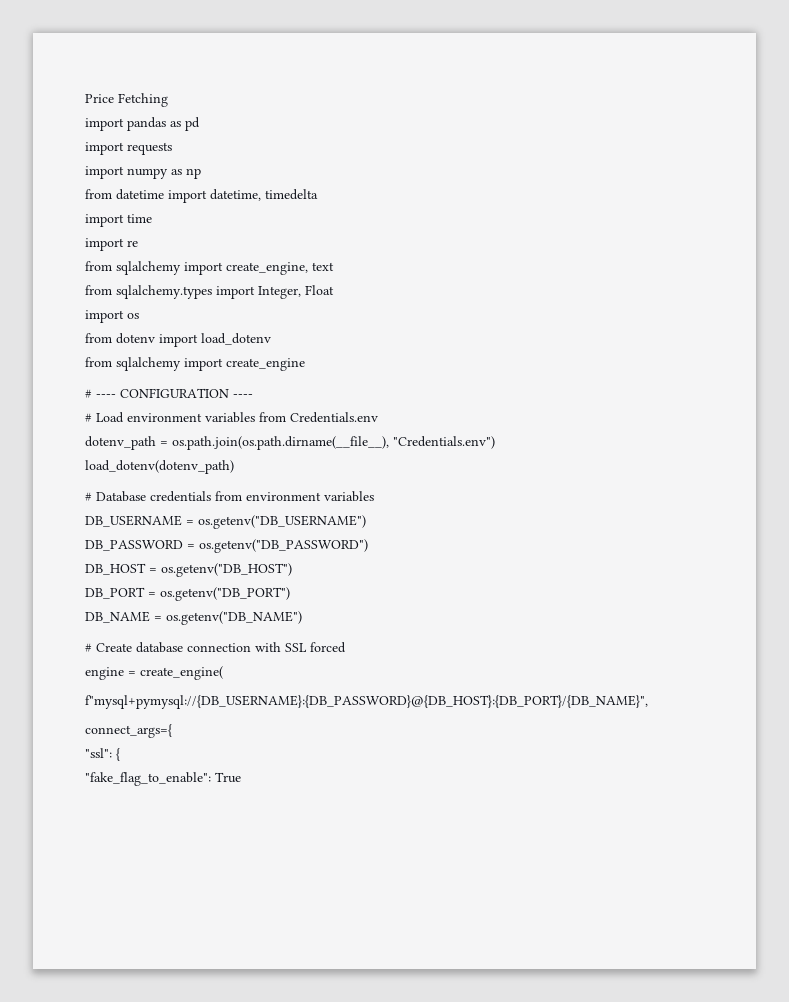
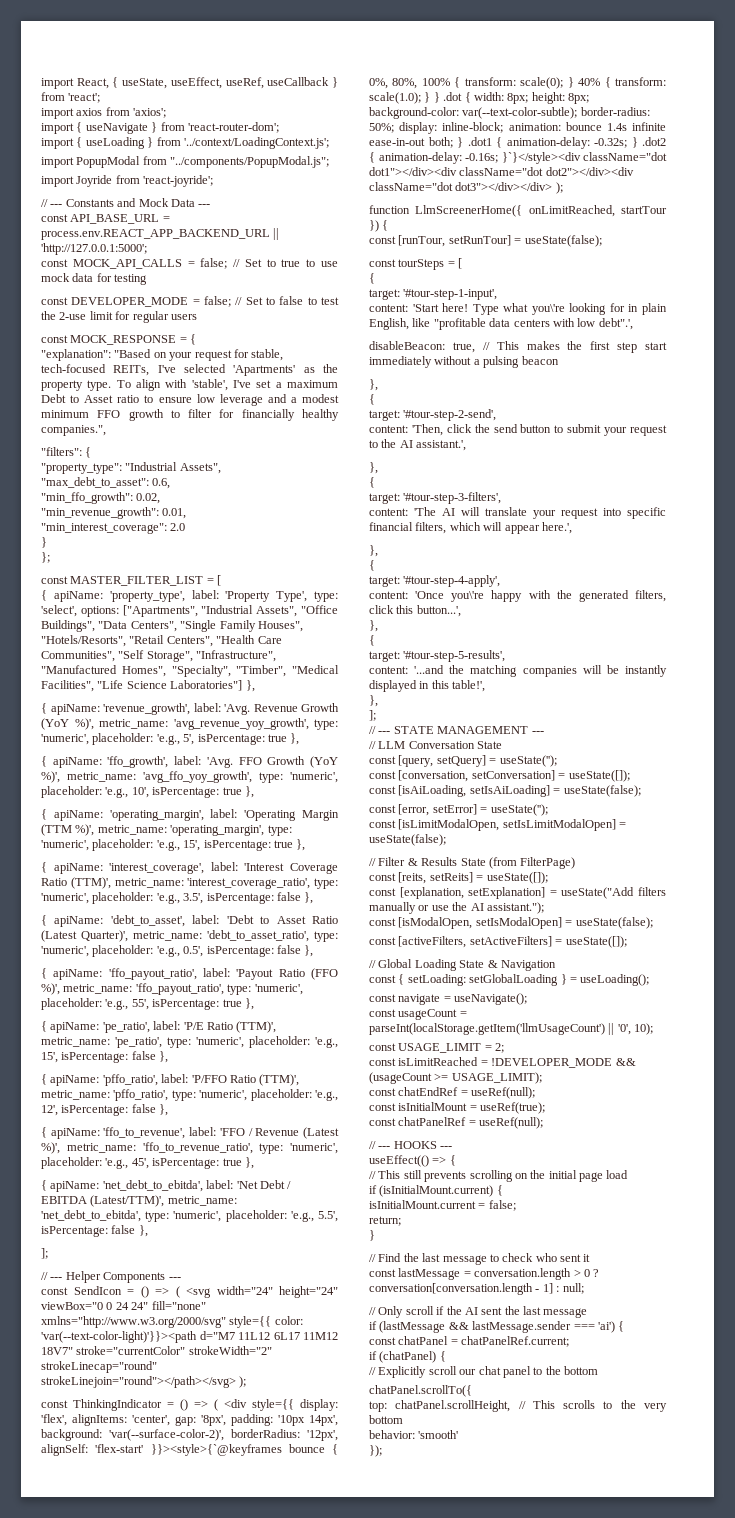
- Price Fetching
- import pandas as pd
- import requests
- import numpy as np
- from datetime import datetime, timedelta
- import time
- import re
- from sqlalchemy import create_engine, text
- from sqlalchemy.types import Integer, Float
- import os
- from dotenv import load_dotenv
- from sqlalchemy import create_engine
- # ---- CONFIGURATION ----
- # Load environment variables from Credentials.env
- dotenv_path = os.path.join(os.path.dirname(__file__), "Credentials.env")
- load_dotenv(dotenv_path)
- # Database credentials from environment variables
- DB_USERNAME = os.getenv("DB_USERNAME")
- DB_PASSWORD = os.getenv("DB_PASSWORD")
- DB_HOST = os.getenv("DB_HOST")
- DB_PORT = os.getenv("DB_PORT")
- DB_NAME = os.getenv("DB_NAME")
- # Create database connection with SSL forced
- engine = create_engine(
- f"mysql+pymysql://{DB_USERNAME}:{DB_PASSWORD}@{DB_HOST}:{DB_PORT}/{DB_NAME}",
- connect_args={
- "ssl": {
- "fake_flag_to_enable": True
+ import React, { useState, useEffect, useRef, useCallback } from 'react';
+ import axios from 'axios';
+ import { useNavigate } from 'react-router-dom';
+ import { useLoading } from '../context/LoadingContext.js';
+ import PopupModal from "../components/PopupModal.js";
+ import Joyride from 'react-joyride';
+ // --- Constants and Mock Data ---
+ const API_BASE_URL = process.env.REACT_APP_BACKEND_URL || 'http://127.0.0.1:5000';
+ const MOCK_API_CALLS = false; // Set to true to use mock data for testing
+ const DEVELOPER_MODE = false; // Set to false to test the 2-use limit for regular users
+ const MOCK_RESPONSE = {
+ "explanation": "Based on your request for stable, tech-focused REITs, I've selected 'Apartments' as the property type. To align with 'stable', I've set a maximum Debt to Asset ratio to ensure low leverage and a modest minimum FFO growth to filter for financially healthy companies.",
+ "filters": {
+ "property_type": "Industrial Assets",
+ "max_debt_to_asset": 0.6,
+ "min_ffo_growth": 0.02,
+ "min_revenue_growth": 0.01,
+ "min_interest_coverage": 2.0
+ }
+ };
+ const MASTER_FILTER_LIST = [
+ { apiName: 'property_type', label: 'Property Type', type: 'select', options: ["Apartments", "Industrial Assets", "Office Buildings", "Data Centers", "Single Family Houses", "Hotels/Resorts", "Retail Centers", "Health Care Communities", "Self Storage", "Infrastructure", "Manufactured Homes", "Specialty", "Timber", "Medical Facilities", "Life Science Laboratories"] },
+ { apiName: 'revenue_growth', label: 'Avg. Revenue Growth (YoY %)', metric_name: 'avg_revenue_yoy_growth', type: 'numeric', placeholder: 'e.g., 5', isPercentage: true },
+ { apiName: 'ffo_growth', label: 'Avg. FFO Growth (YoY %)', metric_name: 'avg_ffo_yoy_growth', type: 'numeric', placeholder: 'e.g., 10', isPercentage: true },
+ { apiName: 'operating_margin', label: 'Operating Margin (TTM %)', metric_name: 'operating_margin', type: 'numeric', placeholder: 'e.g., 15', isPercentage: true },
+ { apiName: 'interest_coverage', label: 'Interest Coverage Ratio (TTM)', metric_name: 'interest_coverage_ratio', type: 'numeric', placeholder: 'e.g., 3.5', isPercentage: false },
+ { apiName: 'debt_to_asset', label: 'Debt to Asset Ratio (Latest Quarter)', metric_name: 'debt_to_asset_ratio', type: 'numeric', placeholder: 'e.g., 0.5', isPercentage: false },
+ { apiName: 'ffo_payout_ratio', label: 'Payout Ratio (FFO %)', metric_name: 'ffo_payout_ratio', type: 'numeric', placeholder: 'e.g., 55', isPercentage: true },
+ { apiName: 'pe_ratio', label: 'P/E Ratio (TTM)', metric_name: 'pe_ratio', type: 'numeric', placeholder: 'e.g., 15', isPercentage: false },
+ { apiName: 'pffo_ratio', label: 'P/FFO Ratio (TTM)', metric_name: 'pffo_ratio', type: 'numeric', placeholder: 'e.g., 12', isPercentage: false },
+ { apiName: 'ffo_to_revenue', label: 'FFO / Revenue (Latest %)', metric_name: 'ffo_to_revenue_ratio', type: 'numeric', placeholder: 'e.g., 45', isPercentage: true },
+ { apiName: 'net_debt_to_ebitda', label: 'Net Debt / EBITDA (Latest/TTM)', metric_name: 'net_debt_to_ebitda', type: 'numeric', placeholder: 'e.g., 5.5', isPercentage: false },
+ ];
+ // --- Helper Components ---
+ const SendIcon = () => ( <svg width="24" height="24" viewBox="0 0 24 24" fill="none" xmlns="http://www.w3.org/2000/svg" style={{ color: 'var(--text-color-light)'}}><path d="M7 11L12 6L17 11M12 18V7" stroke="currentColor" strokeWidth="2" strokeLinecap="round" strokeLinejoin="round"></path></svg> );
+ const ThinkingIndicator = () => ( <div style={{ display: 'flex', alignItems: 'center', gap: '8px', padding: '10px 14px', background: 'var(--surface-color-2)', borderRadius: '12px', alignSelf: 'flex-start' }}><style>{`@keyframes bounce { 0%, 80%, 100% { transform: scale(0); } 40% { transform: scale(1.0); } } .dot { width: 8px; height: 8px; background-color: var(--text-color-subtle); border-radius: 50%; display: inline-block; animation: bounce 1.4s infinite ease-in-out both; } .dot1 { animation-delay: -0.32s; } .dot2 { animation-delay: -0.16s; }`}</style><div className="dot dot1"></div><div className="dot dot2"></div><div className="dot dot3"></div></div> );
+ function LlmScreenerHome({ onLimitReached, startTour }) {
+ const [runTour, setRunTour] = useState(false);
+ const tourSteps = [
+ {
+ target: '#tour-step-1-input',
+ content: 'Start here! Type what you\'re looking for in plain English, like "profitable data centers with low debt".',
+ disableBeacon: true, // This makes the first step start immediately without a pulsing beacon
+ },
+ {
+ target: '#tour-step-2-send',
+ content: 'Then, click the send button to submit your request to the AI assistant.',
+ },
+ {
+ target: '#tour-step-3-filters',
+ content: 'The AI will translate your request into specific financial filters, which will appear here.',
+ },
+ {
+ target: '#tour-step-4-apply',
+ content: 'Once you\'re happy with the generated filters, click this button...',
+ },
+ {
+ target: '#tour-step-5-results',
+ content: '...and the matching companies will be instantly displayed in this table!',
+ },
+ ];
+ // --- STATE MANAGEMENT ---
+ // LLM Conversation State
+ const [query, setQuery] = useState('');
+ const [conversation, setConversation] = useState([]);
+ const [isAiLoading, setIsAiLoading] = useState(false);
+ const [error, setError] = useState('');
+ const [isLimitModalOpen, setIsLimitModalOpen] = useState(false);
+ // Filter & Results State (from FilterPage)
+ const [reits, setReits] = useState([]);
+ const [explanation, setExplanation] = useState("Add filters manually or use the AI assistant.");
+ const [isModalOpen, setIsModalOpen] = useState(false);
+ const [activeFilters, setActiveFilters] = useState([]);
+ // Global Loading State & Navigation
+ const { setLoading: setGlobalLoading } = useLoading();
+ const navigate = useNavigate();
+ const usageCount = parseInt(localStorage.getItem('llmUsageCount') || '0', 10);
+ const USAGE_LIMIT = 2;
+ const isLimitReached = !DEVELOPER_MODE && (usageCount >= USAGE_LIMIT);
+ const chatEndRef = useRef(null);
+ const isInitialMount = useRef(true);
+ const chatPanelRef = useRef(null);
+ // --- HOOKS ---
+ useEffect(() => {
+ // This still prevents scrolling on the initial page load
+ if (isInitialMount.current) {
+ isInitialMount.current = false;
+ return;
+ }
+ // Find the last message to check who sent it
+ const lastMessage = conversation.length > 0 ? conversation[conversation.length - 1] : null;
+ // Only scroll if the AI sent the last message
+ if (lastMessage && lastMessage.sender === 'ai') {
+ const chatPanel = chatPanelRef.current;
+ if (chatPanel) {
+ // Explicitly scroll our chat panel to the bottom
+ chatPanel.scrollTo({
+ top: chatPanel.scrollHeight, // This scrolls to the very bottom
+ behavior: 'smooth'
+ });

